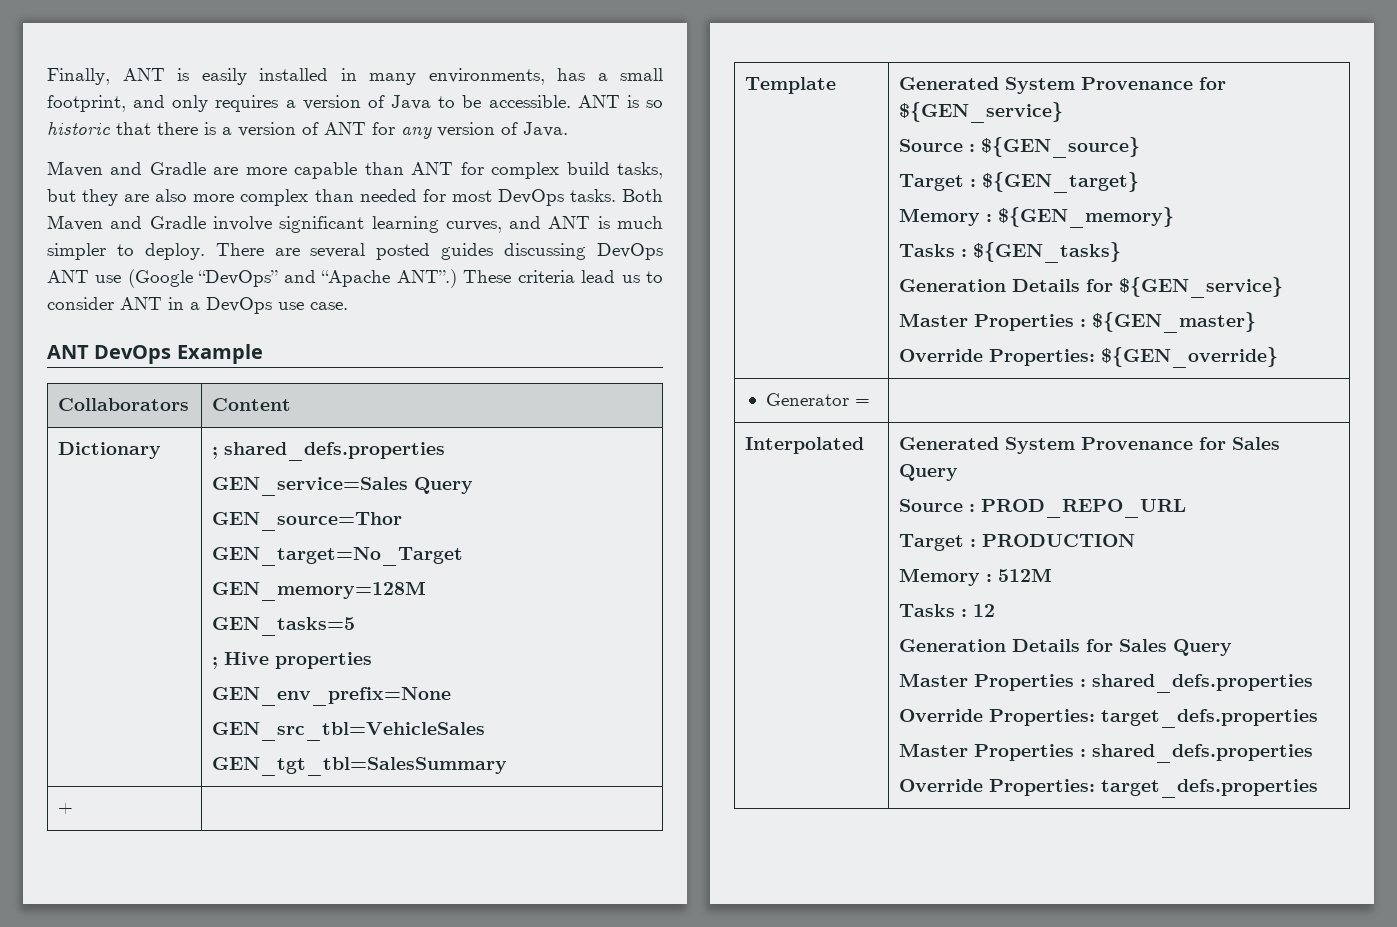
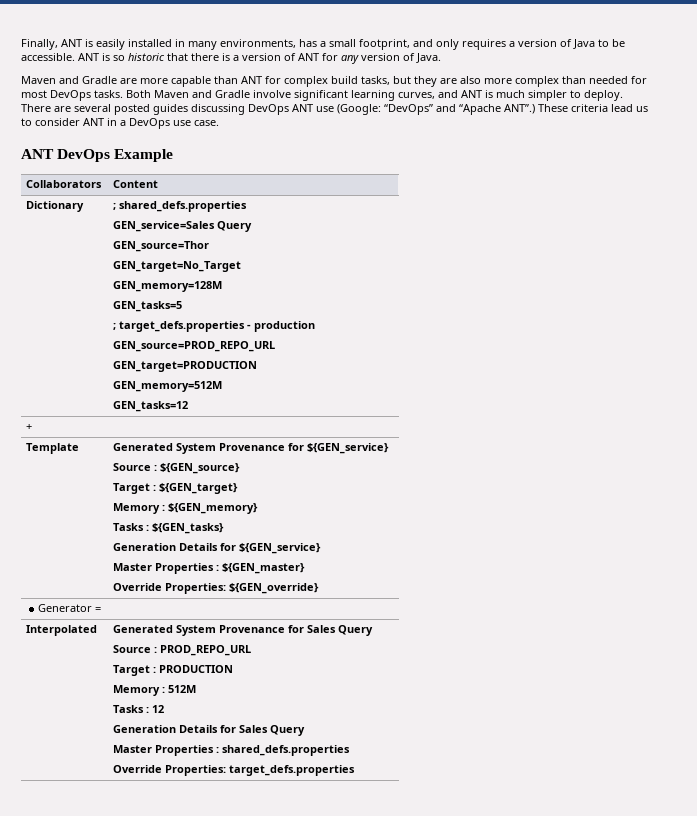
- There are several posted guides discussing DevOps ANT use (Google “DevOps” and “Apache ANT”.)
+ There are several posted guides discussing DevOps ANT use (Google: “DevOps” and “Apache ANT”.)
  Dictionary | ; shared_defs.properties
  GEN_service=Sales Query
  GEN_source=Thor
  GEN_target=No_Target
  GEN_memory=128M
  GEN_tasks=5
- ; Hive properties
- GEN_env_prefix=None
- GEN_src_tbl=VehicleSales
- GEN_tgt_tbl=SalesSummary
+ ; target_defs.properties - production
+ GEN_source=PROD_REPO_URL
+ GEN_target=PRODUCTION
+ GEN_memory=512M
+ GEN_tasks=12
  Interpolated | Generated System Provenance for Sales Query
  Source : PROD_REPO_URL
  Target : PRODUCTION
  Memory : 512M
  Tasks : 12
  Generation Details for Sales Query
- Master Properties : shared_defs.properties
- Override Properties: target_defs.properties

